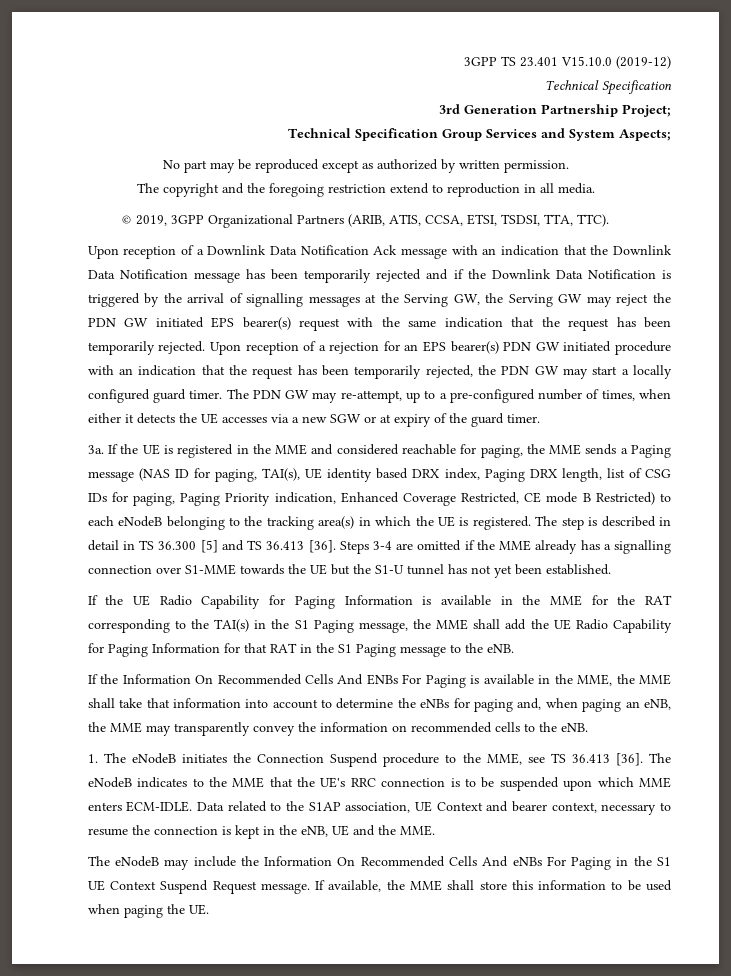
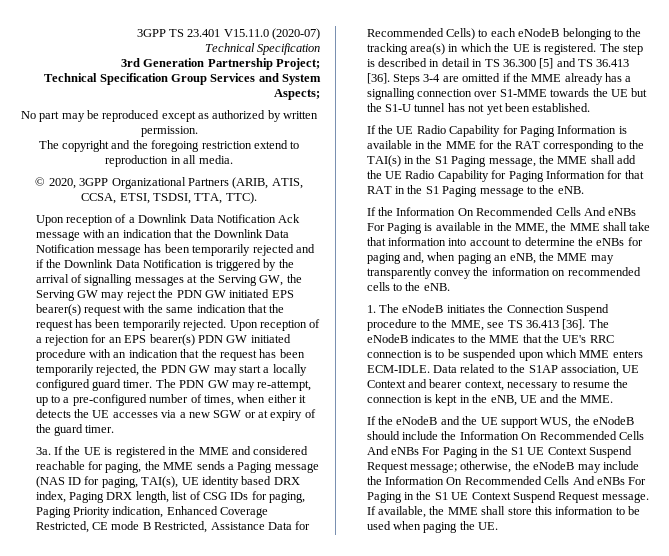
- 3GPP TS 23.401 V15.10.0 (2019-12)
+ 3GPP TS 23.401 V15.11.0 (2020-07)
- © 2019, 3GPP Organizational Partners (ARIB, ATIS, CCSA, ETSI, TSDSI, TTA, TTC).
+ © 2020, 3GPP Organizational Partners (ARIB, ATIS, CCSA, ETSI, TSDSI, TTA, TTC).
- If the UE is registered in the MME and considered reachable for paging, the MME sends a Paging message (NAS ID for paging, TAI(s), UE identity based DRX index, Paging DRX length, list of CSG IDs for paging, Paging Priority indication, Enhanced Coverage Restricted, CE mode B Restricted) to each eNodeB belonging to the tracking area(s) in which the UE is registered.
+ If the UE is registered in the MME and considered reachable for paging, the MME sends a Paging message (NAS ID for paging, TAI(s), UE identity based DRX index, Paging DRX length, list of CSG IDs for paging, Paging Priority indication, Enhanced Coverage Restricted, CE mode B Restricted, Assistance Data for Recommended Cells) to each eNodeB belonging to the tracking area(s) in which the UE is registered.
- If the Information On Recommended Cells And ENBs For Paging is available in the MME, the MME shall take that information into account to determine the eNBs for paging and, when paging an eNB, the MME may transparently convey the information on recommended cells to the eNB.
+ If the Information On Recommended Cells And eNBs For Paging is available in the MME, the MME shall take that information into account to determine the eNBs for paging and, when paging an eNB, the MME may transparently convey the information on recommended cells to the eNB.
- The eNodeB may include the Information On Recommended Cells And eNBs For Paging in the S1 UE Context Suspend Request message.
+ If the eNodeB and the UE support WUS, the eNodeB should include the Information On Recommended Cells And eNBs For Paging in the S1 UE Context Suspend Request message; otherwise, the eNodeB may include the Information On Recommended Cells And eNBs For Paging in the S1 UE Context Suspend Request message.

